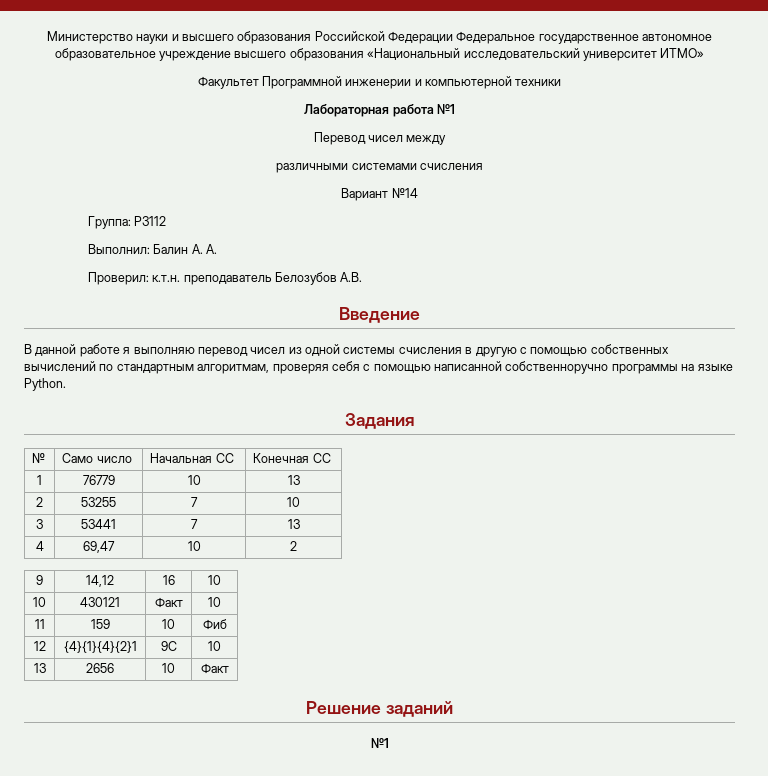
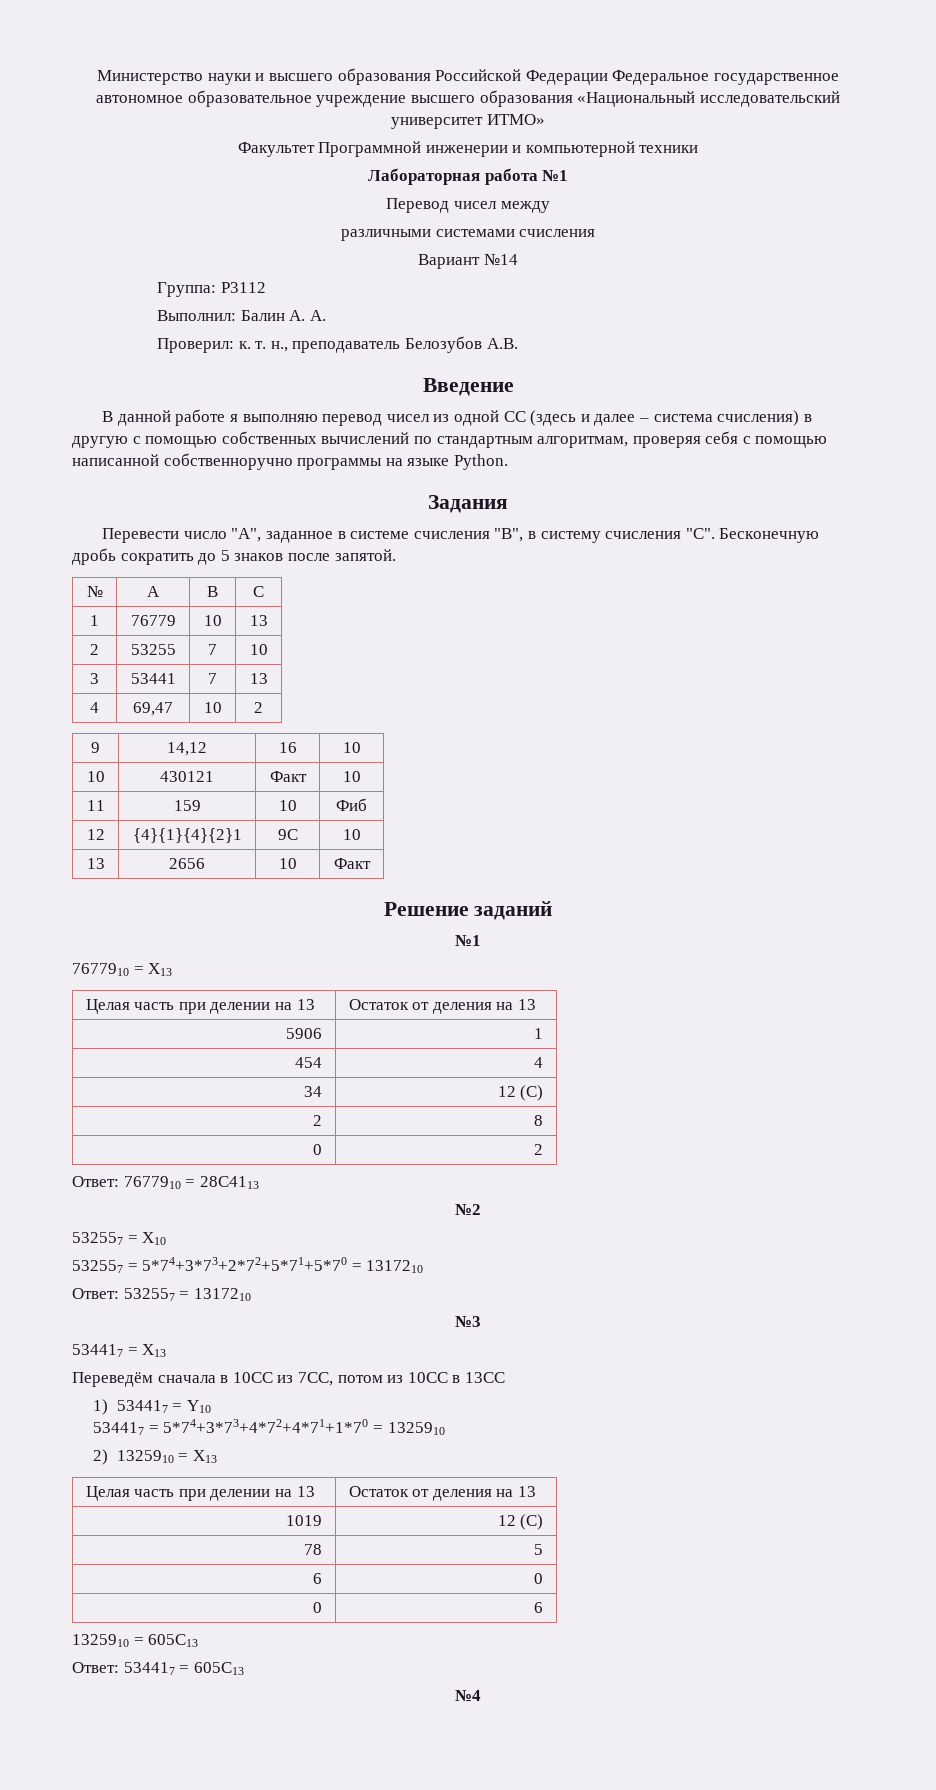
- Проверил: к.т.н. преподаватель Белозубов А.В.
+ Проверил: к. т. н., преподаватель Белозубов А.В.
- В данной работе я выполняю перевод чисел из одной системы счисления в другую с помощью собственных вычислений по стандартным алгоритмам, проверяя себя с помощью написанной собственноручно программы на языке Python.
+ В данной работе я выполняю перевод чисел из одной СС (здесь и далее – система счисления) в другую с помощью собственных вычислений по стандартным алгоритмам, проверяя себя с помощью написанной собственноручно программы на языке Python.
- № | Само число | Начальная СС | Конечная СС
+ Перевести число "А", заданное в системе счисления "В", в систему счисления "С". Бесконечную дробь сократить до 5 знаков после запятой.
+ № | A | B | C
+ 7677910 = X13
+ Целая часть при делении на 13 | Остаток от деления на 13
+ 5906 | 1
+ 454 | 4
+ 34 | 12 (C)
+ 2 | 8
+ 0 | 2
+ Ответ: 7677910 = 28С4113
+ №2
+ 532557 = X10
+ 532557 = 5*74+3*73+2*72+5*71+5*70 = 1317210
+ Ответ: 532557 = 1317210
+ №3
+ 534417 = X13
+ Переведём сначала в 10СС из 7СС, потом из 10СС в 13СС
+ 1) 534417 = Y10
+ 534417 = 5*74+3*73+4*72+4*71+1*70 = 1325910
+ 2) 1325910 = X13
+ Целая часть при делении на 13 | Остаток от деления на 13
+ 1019 | 12 (C)
+ 78 | 5
+ 6 | 0
+ 0 | 6
+ 1325910 = 605C13
+ Ответ: 534417 = 605C13
+ №4

